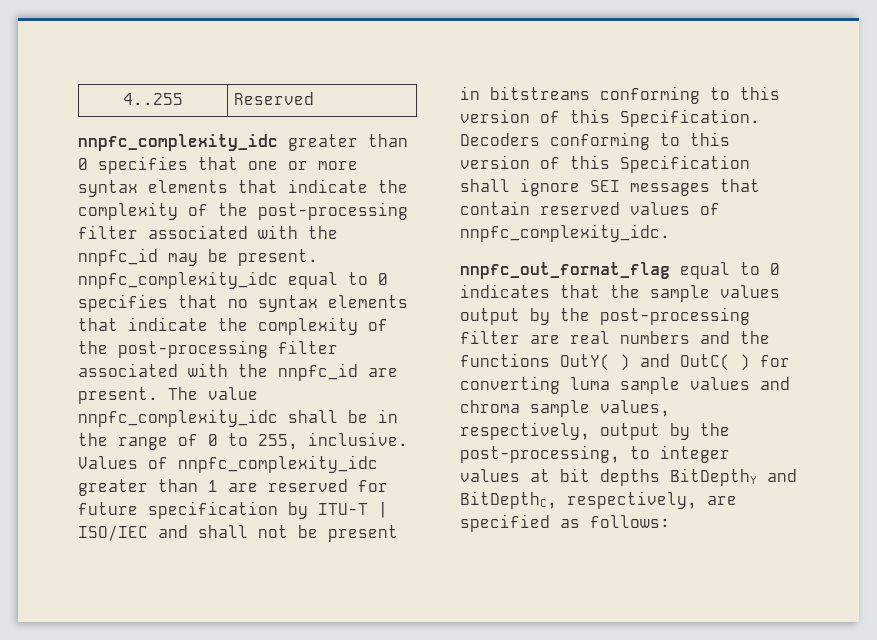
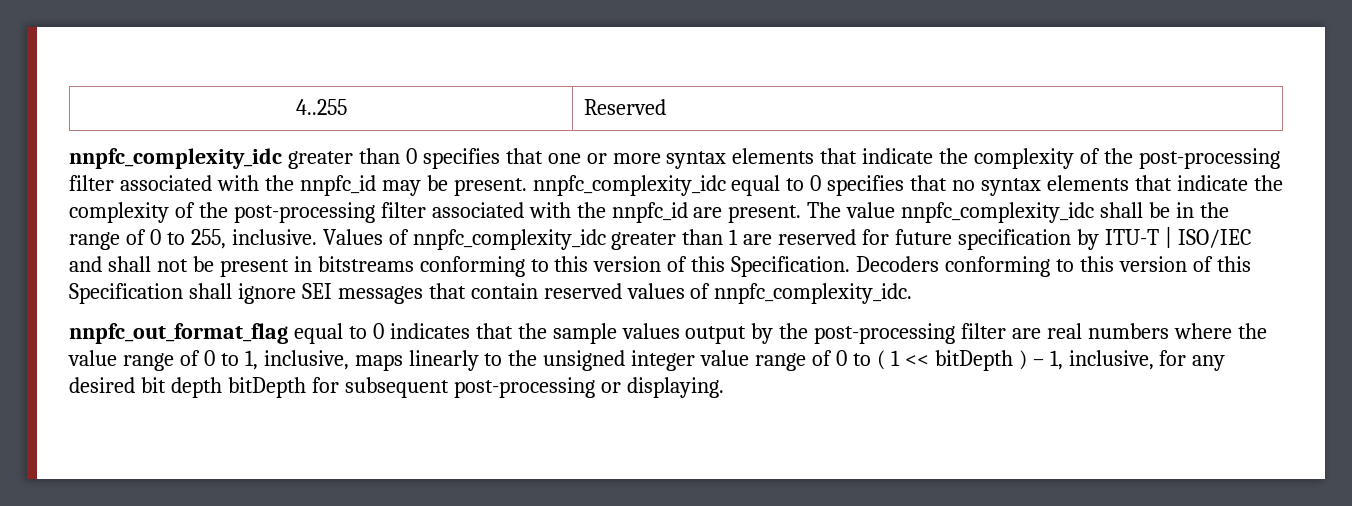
- nnpfc_out_format_flag equal to 0 indicates that the sample values output by the post-processing filter are real numbers and the functions OutY( ) and OutC( ) for converting luma sample values and chroma sample values, respectively, output by the post-processing, to integer values at bit depths BitDepthY and BitDepthC, respectively, are specified as follows:
+ nnpfc_out_format_flag equal to 0 indicates that the sample values output by the post-processing filter are real numbers where the value range of 0 to 1, inclusive, maps linearly to the unsigned integer value range of 0 to ( 1 << bitDepth ) – 1, inclusive, for any desired bit depth bitDepth for subsequent post-processing or displaying.

